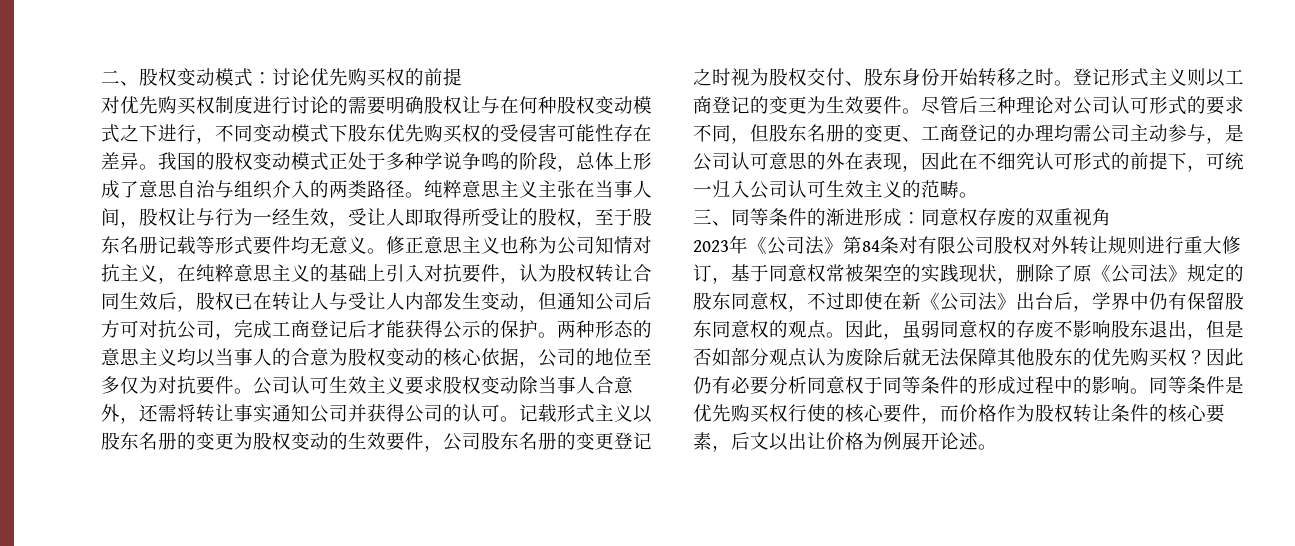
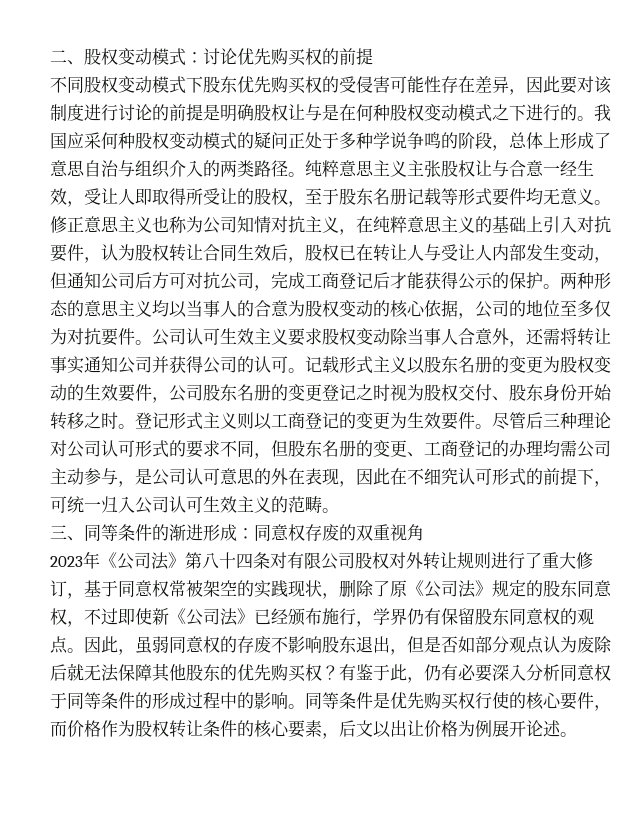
- 对优先购买权制度进行讨论的需要明确股权让与在何种股权变动模式之下进行，不同变动模式下股东优先购买权的受侵害可能性存在差异。我国的股权变动模式正处于多种学说争鸣的阶段，总体上形成了意思自治与组织介入的两类路径。
+ 不同股权变动模式下股东优先购买权的受侵害可能性存在差异，因此要对该制度进行讨论的前提是明确股权让与是在何种股权变动模式之下进行的。我国应采何种股权变动模式的疑问正处于多种学说争鸣的阶段，总体上形成了意思自治与组织介入的两类路径。
- 纯粹意思主义主张在当事人间，股权让与行为一经生效，受让人即取得所受让的股权，至于股东名册记载等形式要件均无意义。
+ 纯粹意思主义主张股权让与合意一经生效，受让人即取得所受让的股权，至于股东名册记载等形式要件均无意义。
- 2023年《公司法》第84条对有限公司股权对外转让规则进行重大修订，基于同意权常被架空的实践现状，删除了原《公司法》规定的股东同意权，不过即使在新《公司法》出台后，学界中仍有保留股东同意权的观点。
+ 2023年《公司法》第八十四条对有限公司股权对外转让规则进行了重大修订，基于同意权常被架空的实践现状，删除了原《公司法》规定的股东同意权，不过即使新《公司法》已经颁布施行，学界仍有保留股东同意权的观点。
- 因此仍有必要分析同意权于同等条件的形成过程中的影响。
+ 有鉴于此，仍有必要深入分析同意权于同等条件的形成过程中的影响。

